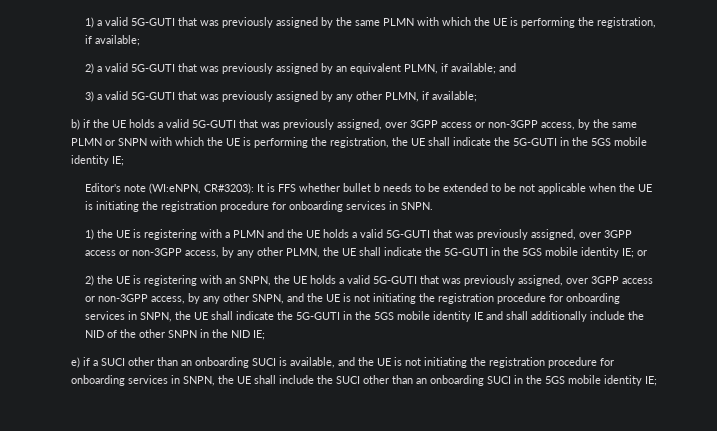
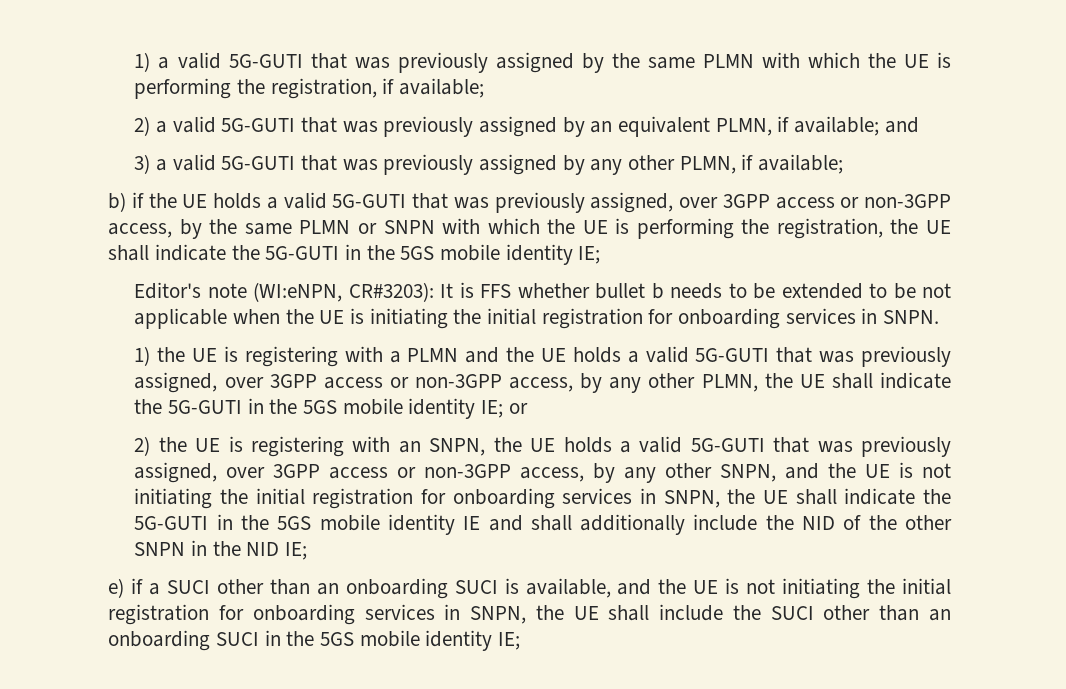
- Editor's note (WI:eNPN, CR#3203): It is FFS whether bullet b needs to be extended to be not applicable when the UE is initiating the registration procedure for onboarding services in SNPN.
+ Editor's note (WI:eNPN, CR#3203): It is FFS whether bullet b needs to be extended to be not applicable when the UE is initiating the initial registration for onboarding services in SNPN.
- 2) the UE is registering with an SNPN, the UE holds a valid 5G-GUTI that was previously assigned, over 3GPP access or non-3GPP access, by any other SNPN, and the UE is not initiating the registration procedure for onboarding services in SNPN, the UE shall indicate the 5G-GUTI in the 5GS mobile identity IE and shall additionally include the NID of the other SNPN in the NID IE;
+ 2) the UE is registering with an SNPN, the UE holds a valid 5G-GUTI that was previously assigned, over 3GPP access or non-3GPP access, by any other SNPN, and the UE is not initiating the initial registration for onboarding services in SNPN, the UE shall indicate the 5G-GUTI in the 5GS mobile identity IE and shall additionally include the NID of the other SNPN in the NID IE;
- e) if a SUCI other than an onboarding SUCI is available, and the UE is not initiating the registration procedure for onboarding services in SNPN, the UE shall include the SUCI other than an onboarding SUCI in the 5GS mobile identity IE;
+ e) if a SUCI other than an onboarding SUCI is available, and the UE is not initiating the initial registration for onboarding services in SNPN, the UE shall include the SUCI other than an onboarding SUCI in the 5GS mobile identity IE;

